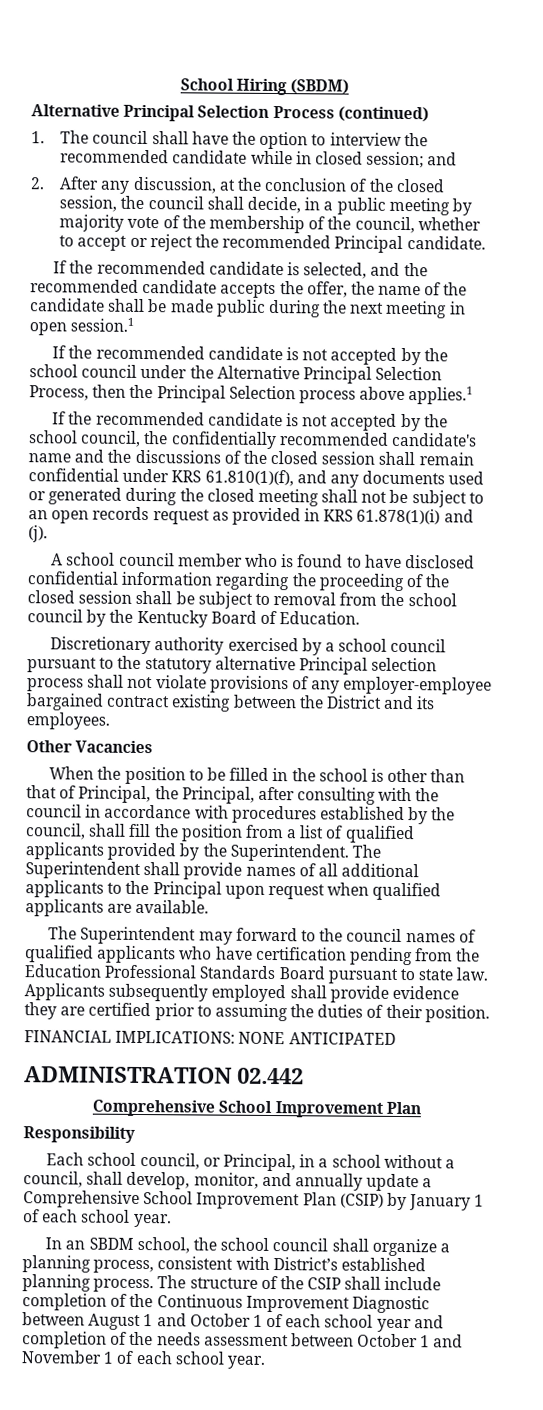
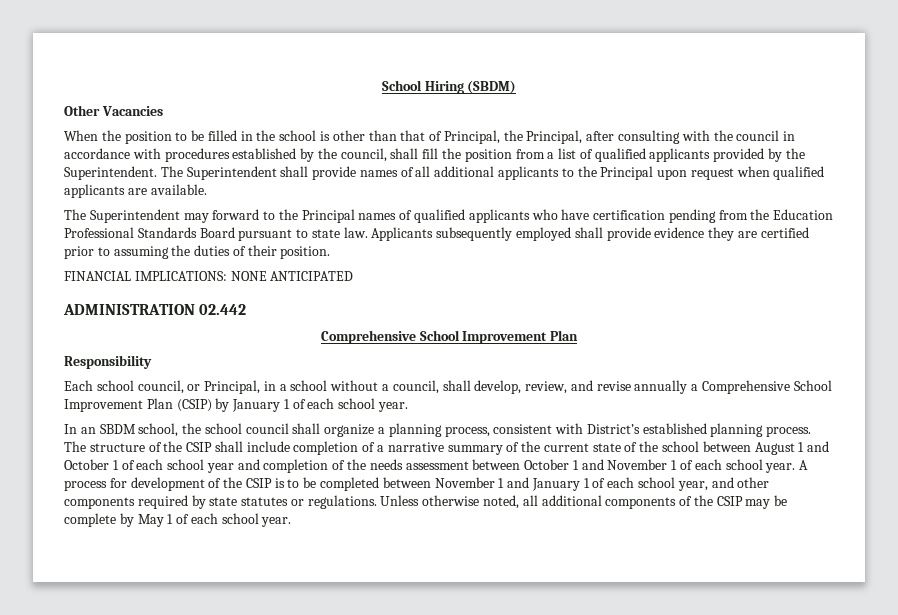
- Alternative Principal Selection Process (continued)
- 1. The council shall have the option to interview the recommended candidate while in closed session; and
- 2. After any discussion, at the conclusion of the closed session, the council shall decide, in a public meeting by majority vote of the membership of the council, whether to accept or reject the recommended Principal candidate.
- If the recommended candidate is selected, and the recommended candidate accepts the offer, the name of the candidate shall be made public during the next meeting in open session.1
- If the recommended candidate is not accepted by the school council under the Alternative Principal Selection Process, then the Principal Selection process above applies.1
- If the recommended candidate is not accepted by the school council, the confidentially recommended candidate's name and the discussions of the closed session shall remain confidential under KRS 61.810(1)(f), and any documents used or generated during the closed meeting shall not be subject to an open records request as provided in KRS 61.878(1)(i) and (j).
- A school council member who is found to have disclosed confidential information regarding the proceeding of the closed session shall be subject to removal from the school council by the Kentucky Board of Education.
- Discretionary authority exercised by a school council pursuant to the statutory alternative Principal selection process shall not violate provisions of any employer-employee bargained contract existing between the District and its employees.
- The Superintendent may forward to the council names of qualified applicants who have certification pending from the Education Professional Standards Board pursuant to state law.
+ The Superintendent may forward to the Principal names of qualified applicants who have certification pending from the Education Professional Standards Board pursuant to state law.
- Each school council, or Principal, in a school without a council, shall develop, monitor, and annually update a Comprehensive School Improvement Plan (CSIP) by January 1 of each school year.
+ Each school council, or Principal, in a school without a council, shall develop, review, and revise annually a Comprehensive School Improvement Plan (CSIP) by January 1 of each school year.
- The structure of the CSIP shall include completion of the Continuous Improvement Diagnostic between August 1 and October 1 of each school year and completion of the needs assessment between October 1 and November 1 of each school year.
+ The structure of the CSIP shall include completion of a narrative summary of the current state of the school between August 1 and October 1 of each school year and completion of the needs assessment between October 1 and November 1 of each school year.
+ A process for development of the CSIP is to be completed between November 1 and January 1 of each school year, and other components required by state statutes or regulations. Unless otherwise noted, all additional components of the CSIP may be complete by May 1 of each school year.

